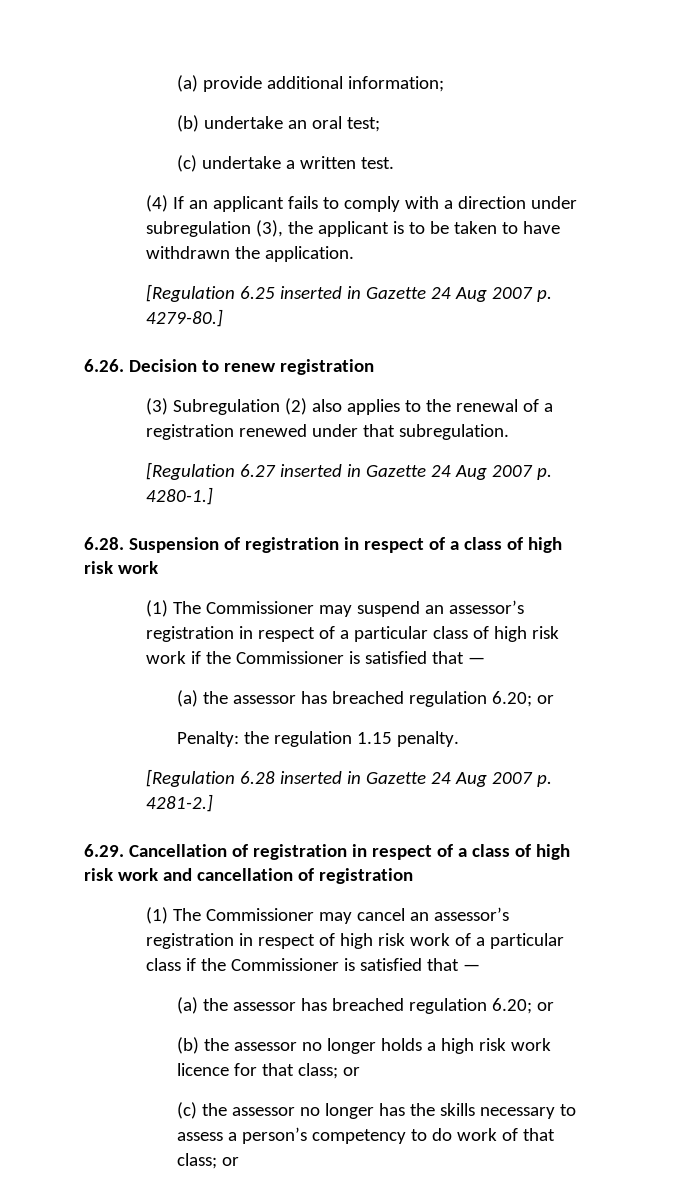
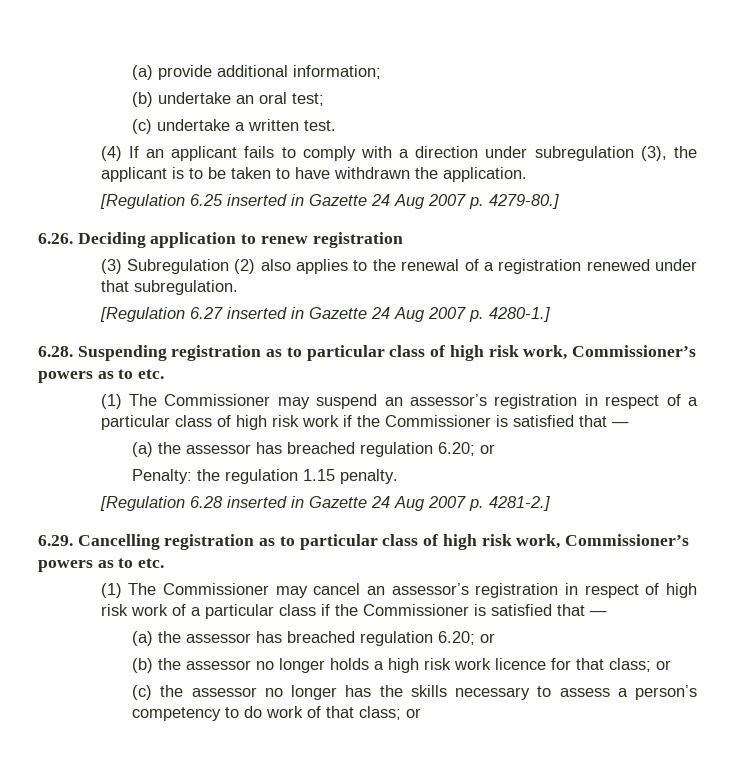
- 6.26. Decision to renew registration
+ 6.26. Deciding application to renew registration
- 6.28. Suspension of registration in respect of a class of high risk work
+ 6.28. Suspending registration as to particular class of high risk work, Commissioner’s powers as to etc.
- 6.29. Cancellation of registration in respect of a class of high risk work and cancellation of registration
+ 6.29. Cancelling registration as to particular class of high risk work, Commissioner’s powers as to etc.

